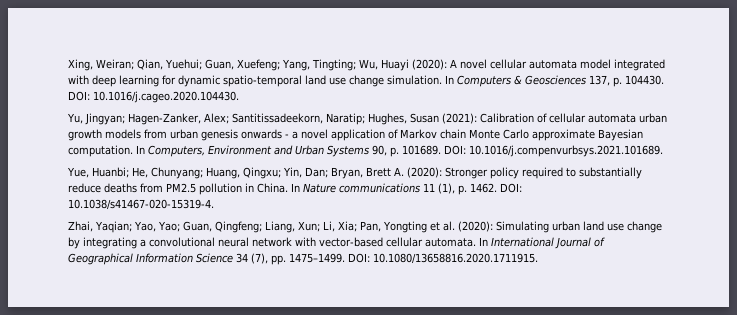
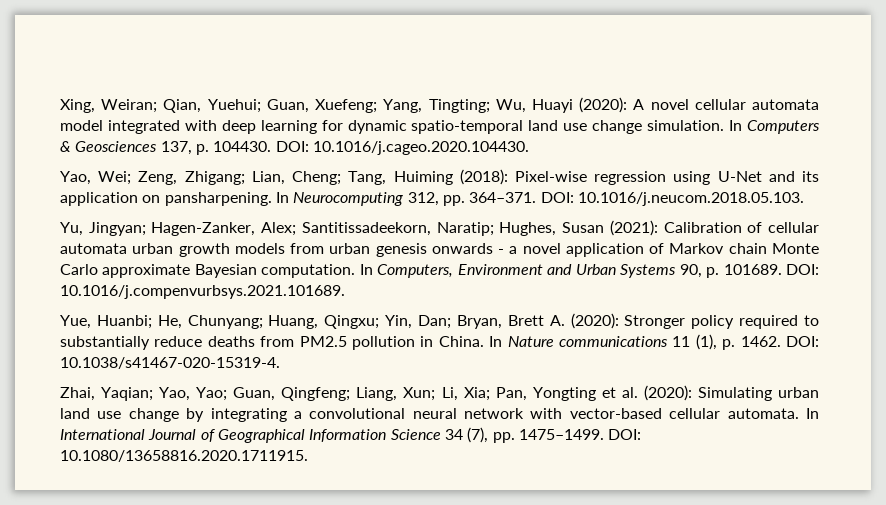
+ Yao, Wei; Zeng, Zhigang; Lian, Cheng; Tang, Huiming (2018): Pixel-wise regression using U-Net and its application on pansharpening. In Neurocomputing 312, pp. 364–371. DOI: 10.1016/j.neucom.2018.05.103.

